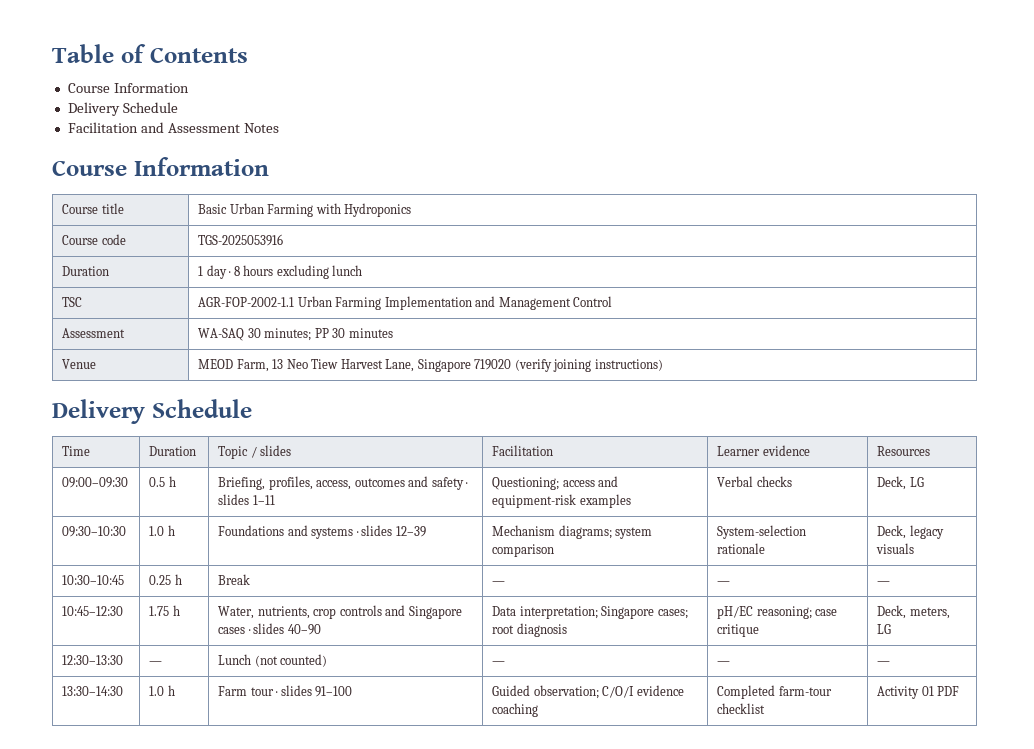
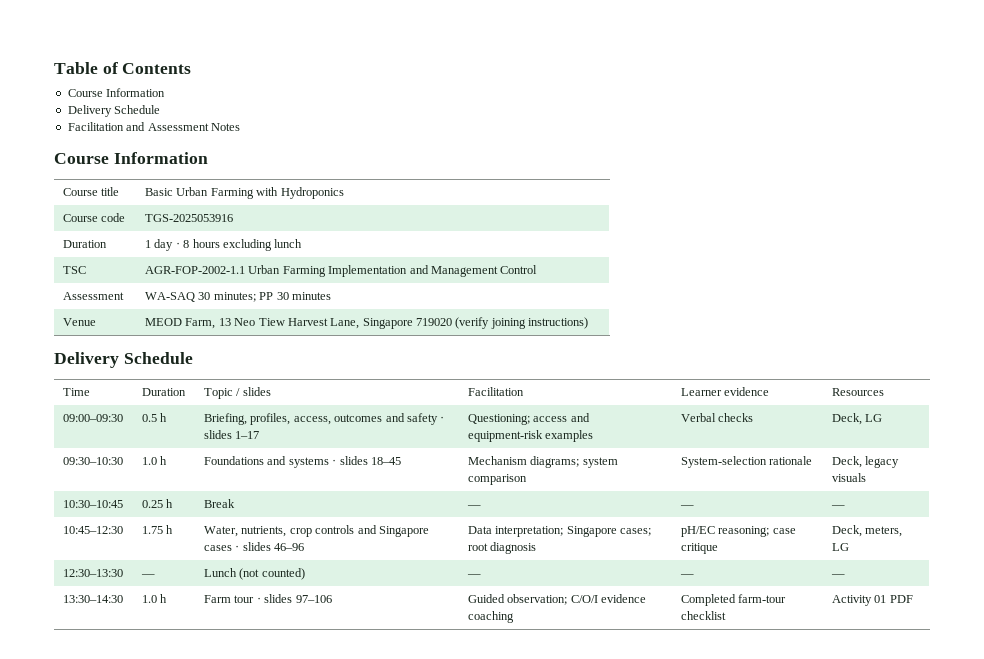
- 09:00–09:30 | 0.5 h | Briefing, profiles, access, outcomes and safety · slides 1–11 | Questioning; access and equipment-risk examples | Verbal checks | Deck, LG
+ 09:00–09:30 | 0.5 h | Briefing, profiles, access, outcomes and safety · slides 1–17 | Questioning; access and equipment-risk examples | Verbal checks | Deck, LG
- 09:30–10:30 | 1.0 h | Foundations and systems · slides 12–39 | Mechanism diagrams; system comparison | System-selection rationale | Deck, legacy visuals
+ 09:30–10:30 | 1.0 h | Foundations and systems · slides 18–45 | Mechanism diagrams; system comparison | System-selection rationale | Deck, legacy visuals
- 10:45–12:30 | 1.75 h | Water, nutrients, crop controls and Singapore cases · slides 40–90 | Data interpretation; Singapore cases; root diagnosis | pH/EC reasoning; case critique | Deck, meters, LG
+ 10:45–12:30 | 1.75 h | Water, nutrients, crop controls and Singapore cases · slides 46–96 | Data interpretation; Singapore cases; root diagnosis | pH/EC reasoning; case critique | Deck, meters, LG
- 13:30–14:30 | 1.0 h | Farm tour · slides 91–100 | Guided observation; C/O/I evidence coaching | Completed farm-tour checklist | Activity 01 PDF
+ 13:30–14:30 | 1.0 h | Farm tour · slides 97–106 | Guided observation; C/O/I evidence coaching | Completed farm-tour checklist | Activity 01 PDF

